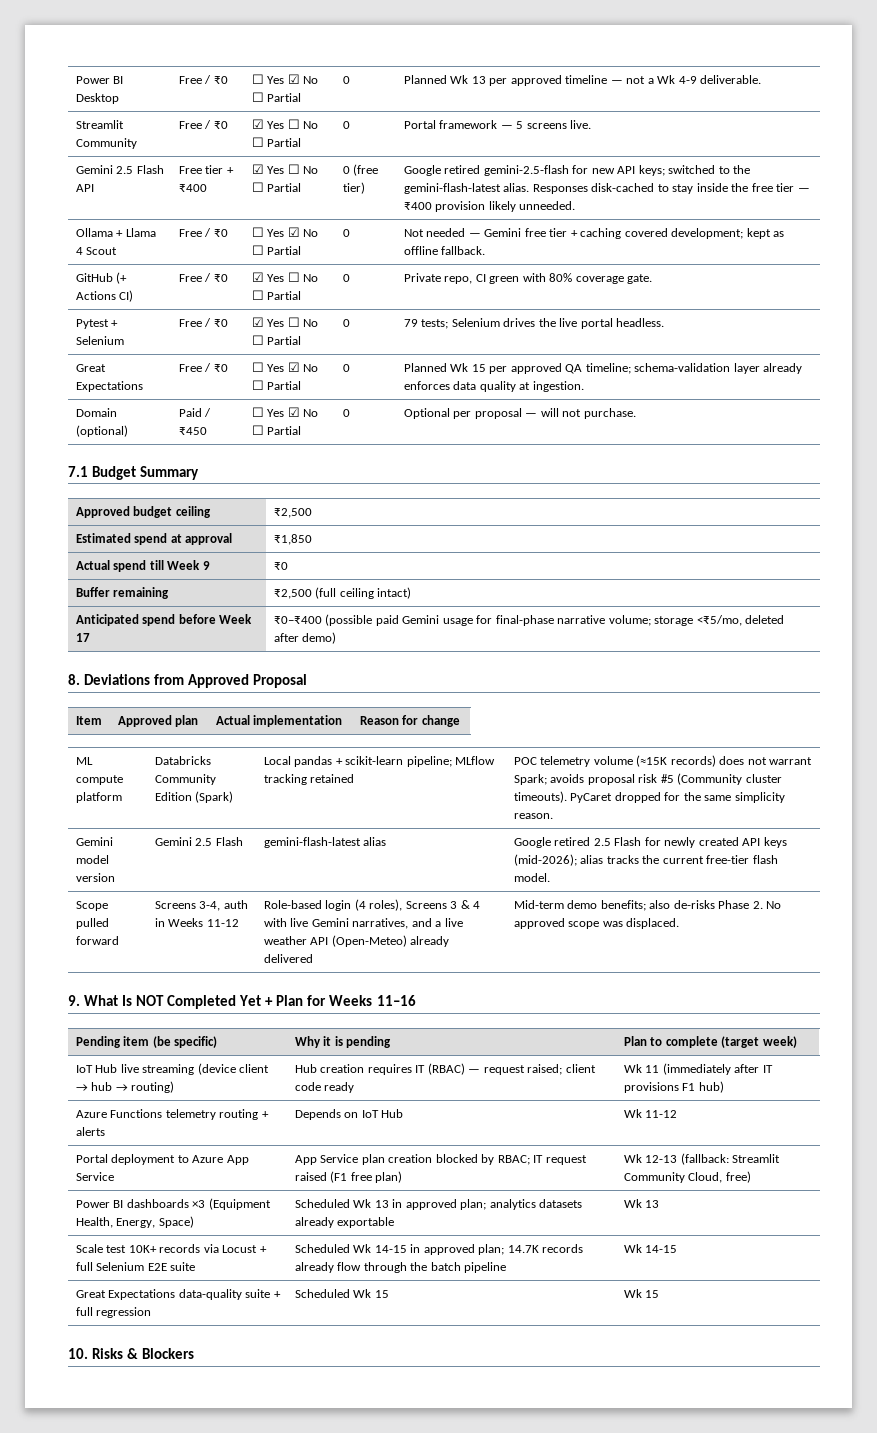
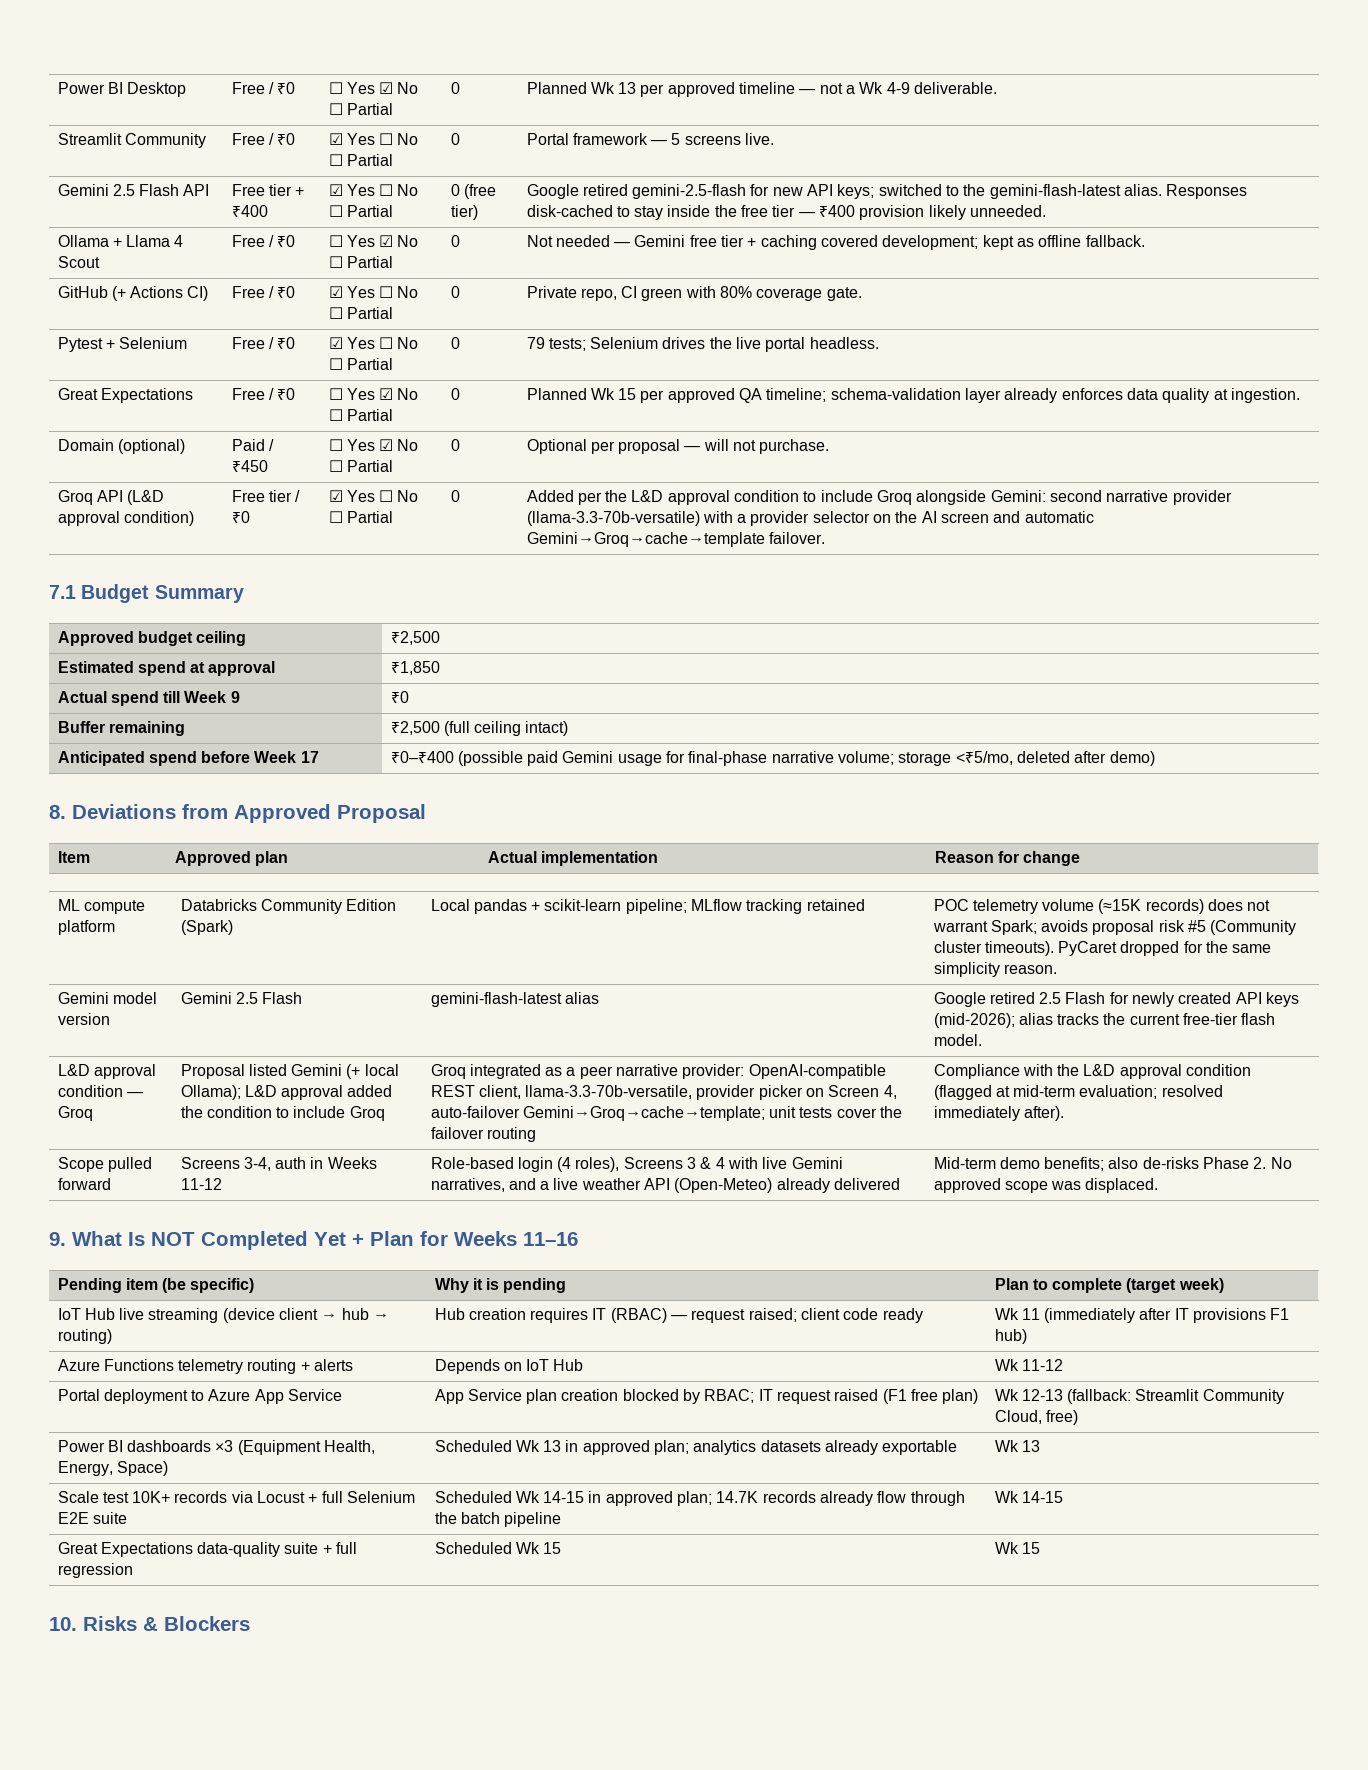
+ Groq API (L&D approval condition) | Free tier / ₹0 | ☑ Yes ☐ No ☐ Partial | 0 | Added per the L&D approval condition to include Groq alongside Gemini: second narrative provider (llama-3.3-70b-versatile) with a provider selector on the AI screen and automatic Gemini→Groq→cache→template failover.
+ L&D approval condition — Groq | Proposal listed Gemini (+ local Ollama); L&D approval added the condition to include Groq | Groq integrated as a peer narrative provider: OpenAI-compatible REST client, llama-3.3-70b-versatile, provider picker on Screen 4, auto-failover Gemini→Groq→cache→template; unit tests cover the failover routing | Compliance with the L&D approval condition (flagged at mid-term evaluation; resolved immediately after).

